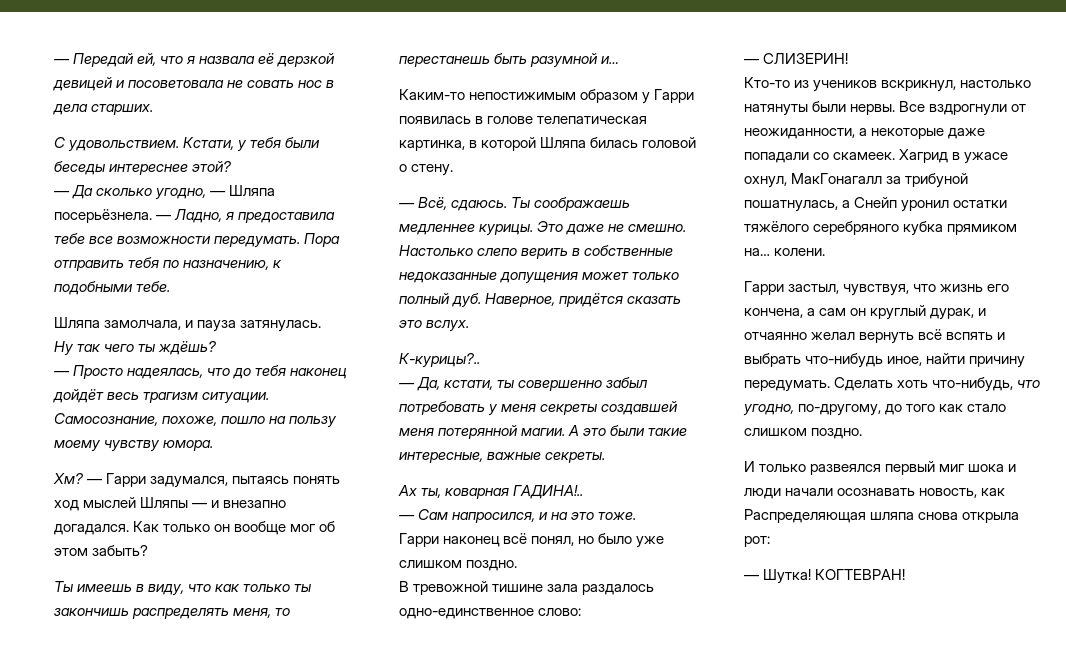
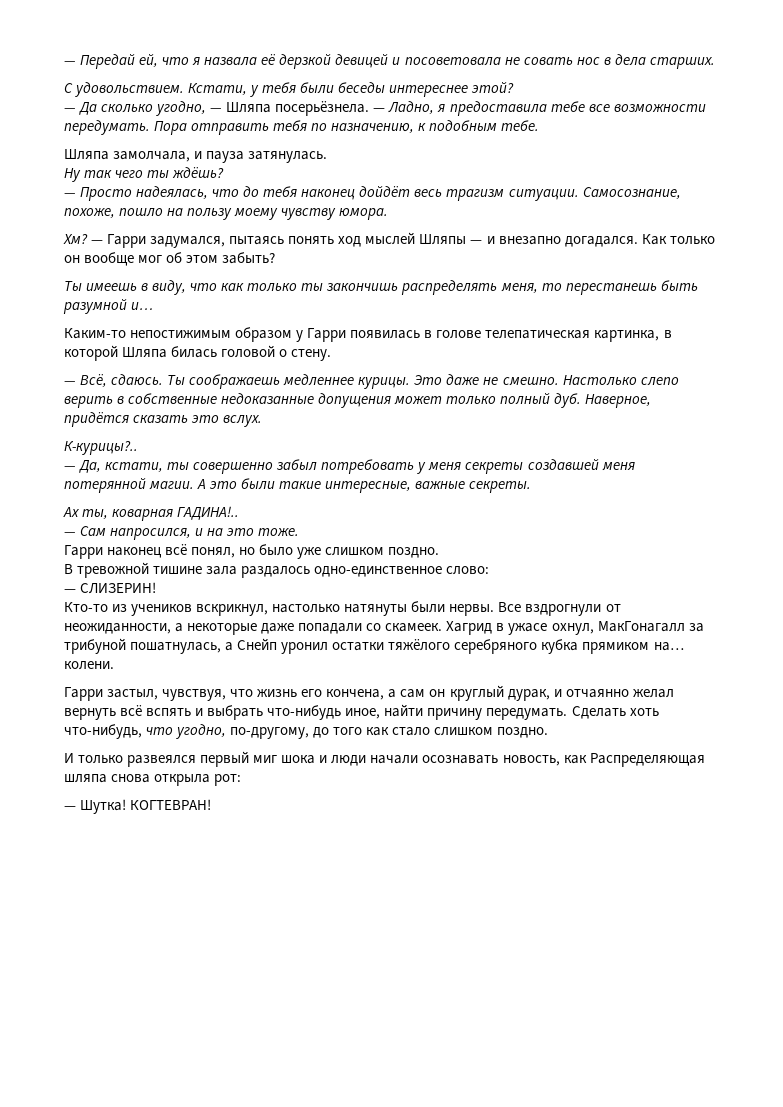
- Пора отправить тебя по назначению, к подобными тебе.
+ Пора отправить тебя по назначению, к подобным тебе.

